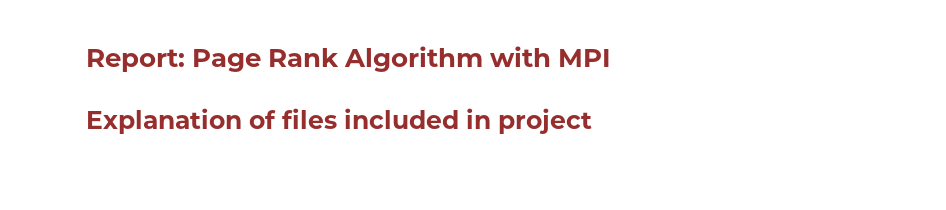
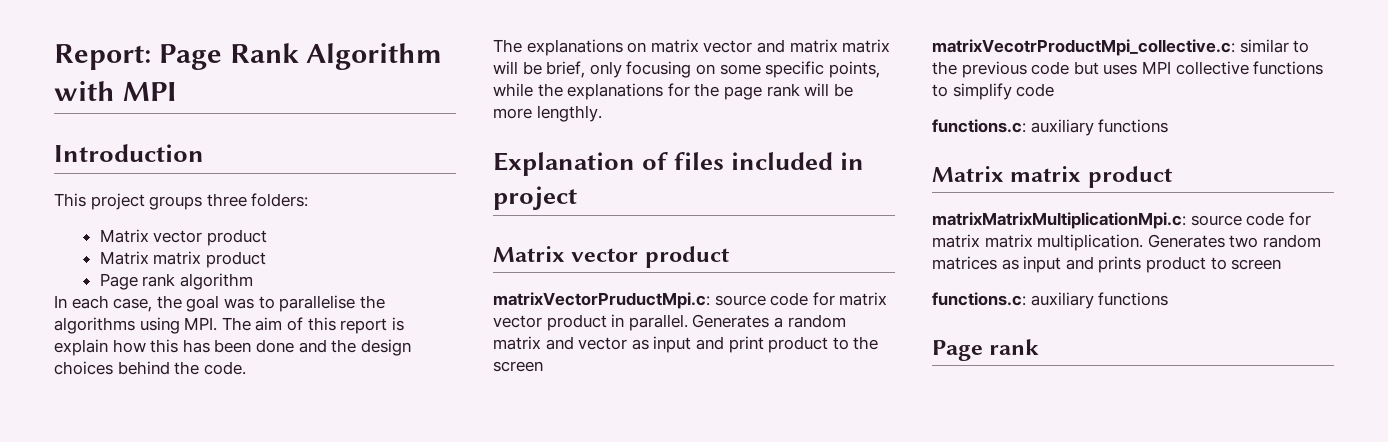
+ Introduction
+ This project groups three folders:
+ Matrix vector product
+ Matrix matrix product
+ Page rank algorithm
+ In each case, the goal was to parallelise the algorithms using MPI. The aim of this report is explain how this has been done and the design choices behind the code.
+ The explanations on matrix vector and matrix matrix will be brief, only focusing on some specific points, while the explanations for the page rank will be more lengthly.
  Explanation of files included in project
+ Matrix vector product
+ matrixVectorPruductMpi.c: source code for matrix vector product in parallel. Generates a random matrix and vector as input and print product to the screen
+ matrixVecotrProductMpi_collective.c: similar to the previous code but uses MPI collective functions to simplify code
+ functions.c: auxiliary functions
+ Matrix matrix product
+ matrixMatrixMultiplicationMpi.c: source code for matrix matrix multiplication. Generates two random matrices as input and prints product to screen
+ functions.c: auxiliary functions
+ Page rank

